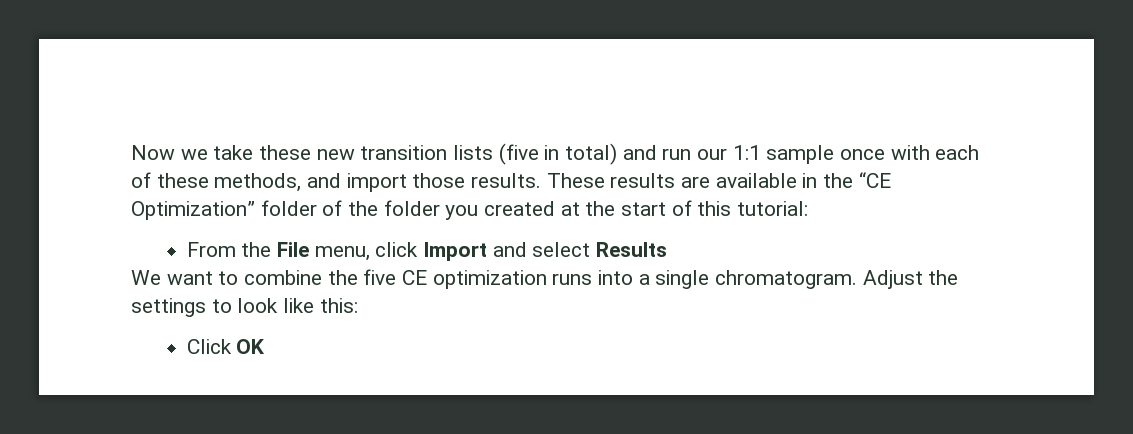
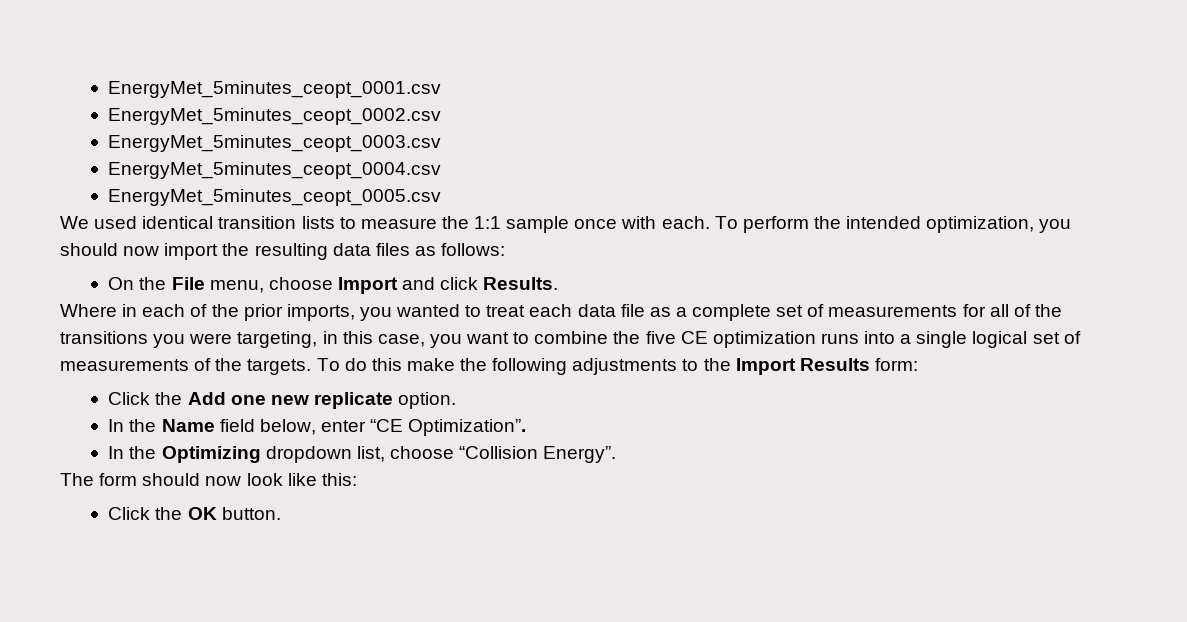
- Now we take these new transition lists (five in total) and run our 1:1 sample once with each of these methods, and import those results. These results are available in the “CE Optimization” folder of the folder you created at the start of this tutorial:
- From the File menu, click Import and select Results
- We want to combine the five CE optimization runs into a single chromatogram. Adjust the settings to look like this:
+ EnergyMet_5minutes_ceopt_0001.csv
+ EnergyMet_5minutes_ceopt_0002.csv
+ EnergyMet_5minutes_ceopt_0003.csv
+ EnergyMet_5minutes_ceopt_0004.csv
+ EnergyMet_5minutes_ceopt_0005.csv
+ We used identical transition lists to measure the 1:1 sample once with each. To perform the intended optimization, you should now import the resulting data files as follows:
+ On the File menu, choose Import and click Results.
+ Where in each of the prior imports, you wanted to treat each data file as a complete set of measurements for all of the transitions you were targeting, in this case, you want to combine the five CE optimization runs into a single logical set of measurements of the targets. To do this make the following adjustments to the Import Results form:
+ Click the Add one new replicate option.
+ In the Name field below, enter “CE Optimization”.
+ In the Optimizing dropdown list, choose “Collision Energy”.
+ The form should now look like this:
- Click OK
+ Click the OK button.

